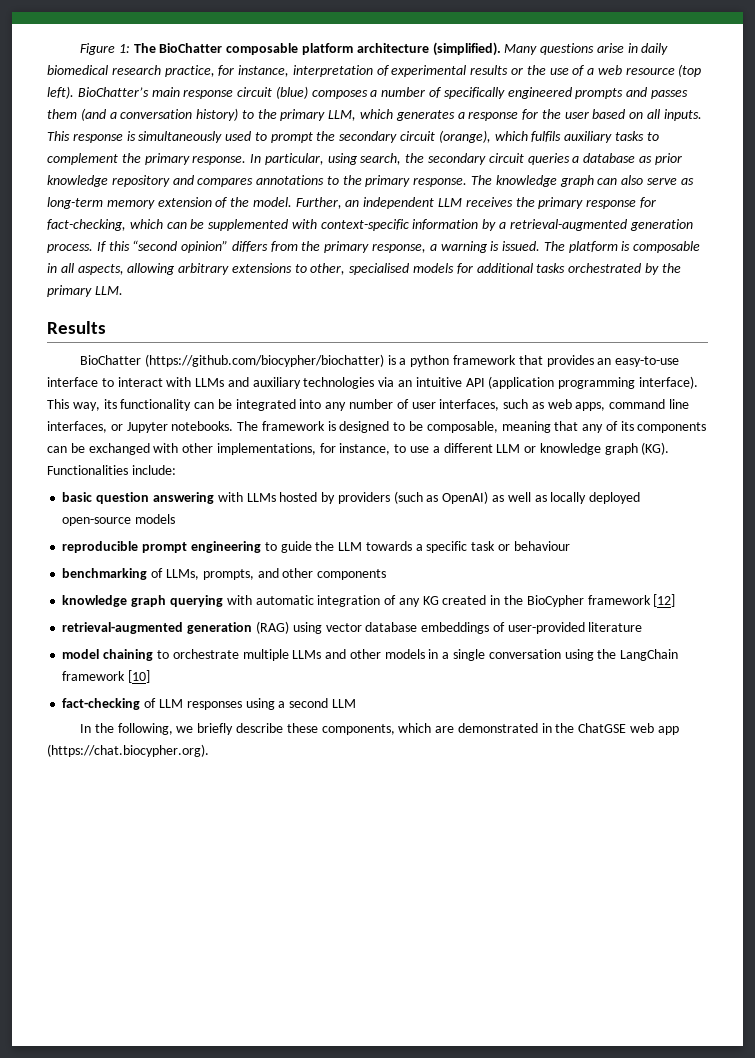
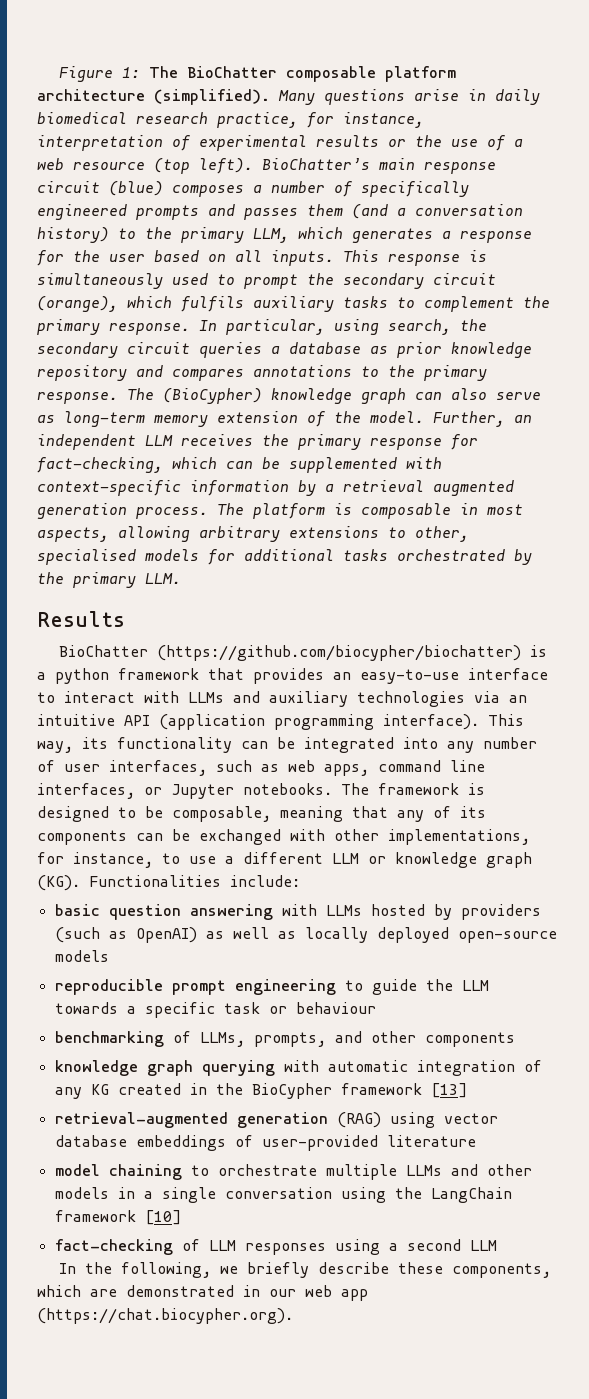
- The knowledge graph can also serve as long-term memory extension of the model.
+ The (BioCypher) knowledge graph can also serve as long-term memory extension of the model.
- Further, an independent LLM receives the primary response for fact-checking, which can be supplemented with context-specific information by a retrieval-augmented generation process. If this “second opinion” differs from the primary response, a warning is issued.
+ Further, an independent LLM receives the primary response for fact-checking, which can be supplemented with context-specific information by a retrieval augmented generation process.
- The platform is composable in all aspects, allowing arbitrary extensions to other, specialised models for additional tasks orchestrated by the primary LLM.
+ The platform is composable in most aspects, allowing arbitrary extensions to other, specialised models for additional tasks orchestrated by the primary LLM.
- knowledge graph querying with automatic integration of any KG created in the BioCypher framework [12]
+ knowledge graph querying with automatic integration of any KG created in the BioCypher framework [13]
- In the following, we briefly describe these components, which are demonstrated in the ChatGSE web app (https://chat.biocypher.org).
+ In the following, we briefly describe these components, which are demonstrated in our web app (https://chat.biocypher.org).

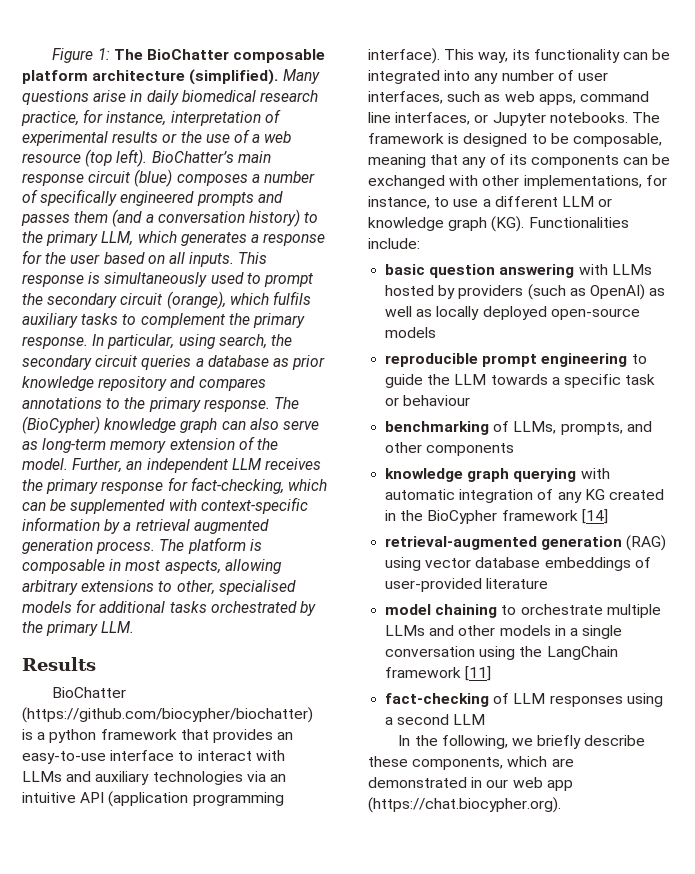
- knowledge graph querying with automatic integration of any KG created in the BioCypher framework [13]
+ knowledge graph querying with automatic integration of any KG created in the BioCypher framework [14]
- model chaining to orchestrate multiple LLMs and other models in a single conversation using the LangChain framework [10]
+ model chaining to orchestrate multiple LLMs and other models in a single conversation using the LangChain framework [11]

